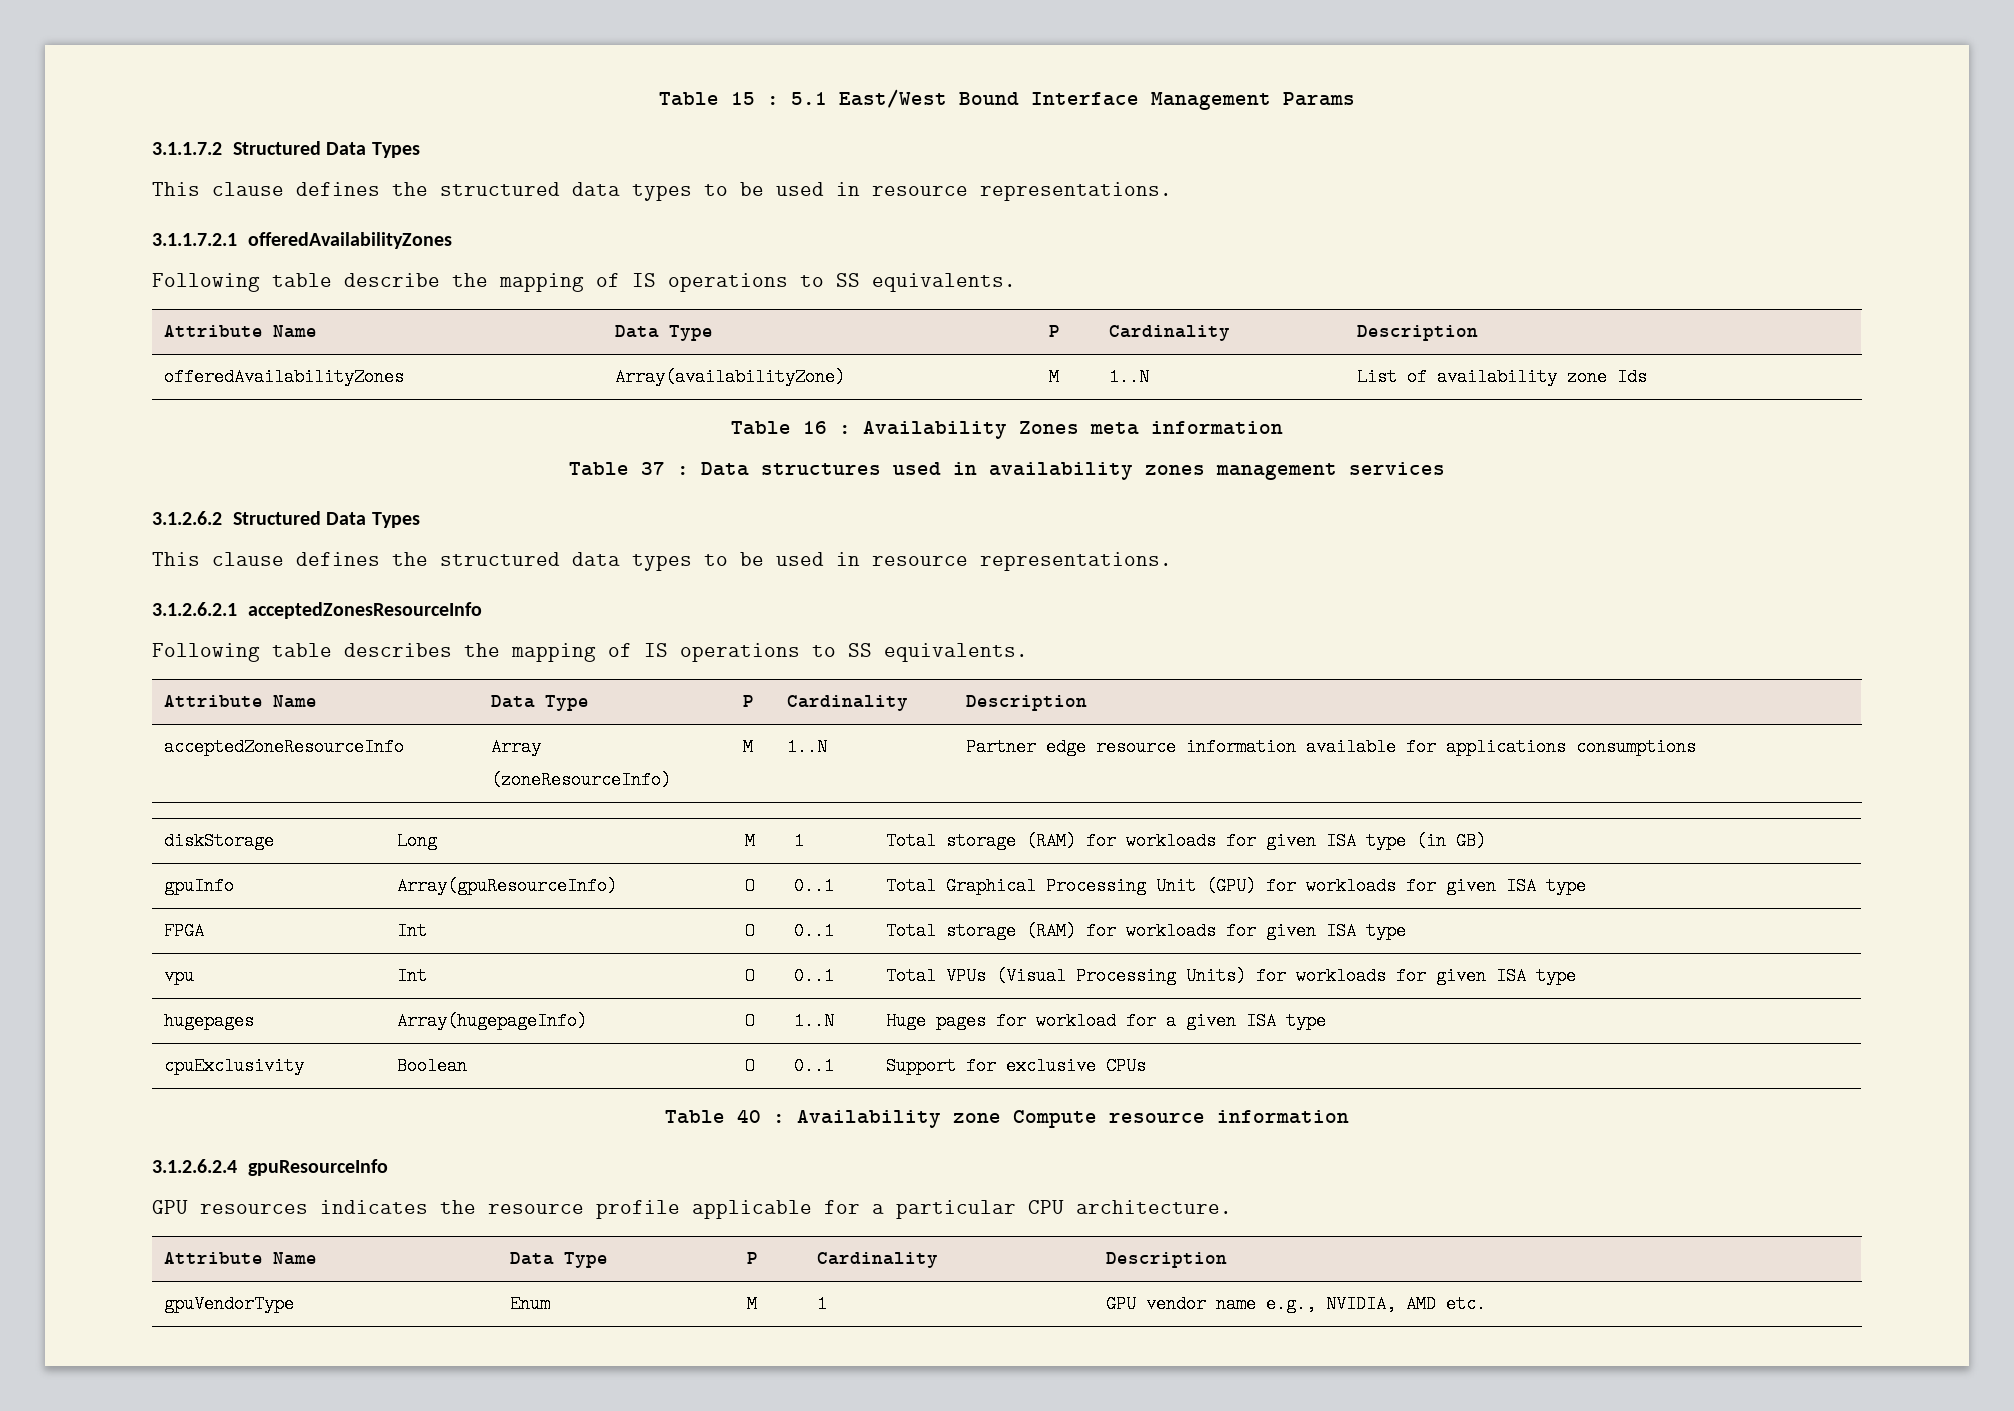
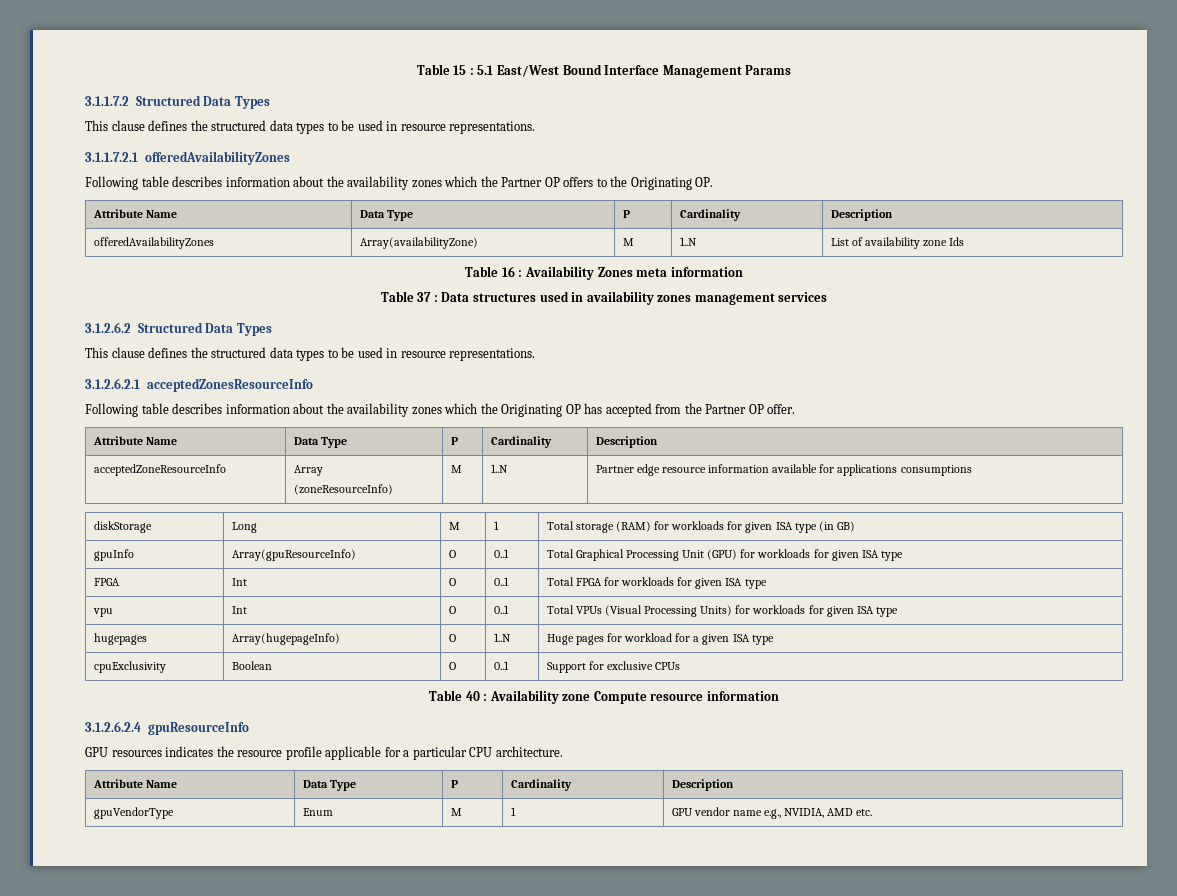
- Following table describe the mapping of IS operations to SS equivalents.
+ Following table describes information about the availability zones which the Partner OP offers to the Originating OP.
- Following table describes the mapping of IS operations to SS equivalents.
+ Following table describes information about the availability zones which the Originating OP has accepted from the Partner OP offer.
- FPGA | Int | O | 0..1 | Total storage (RAM) for workloads for given ISA type
+ FPGA | Int | O | 0..1 | Total FPGA for workloads for given ISA type

